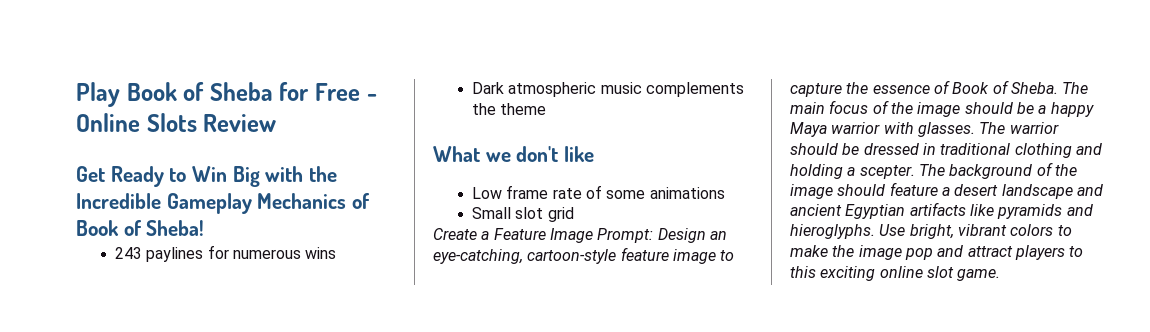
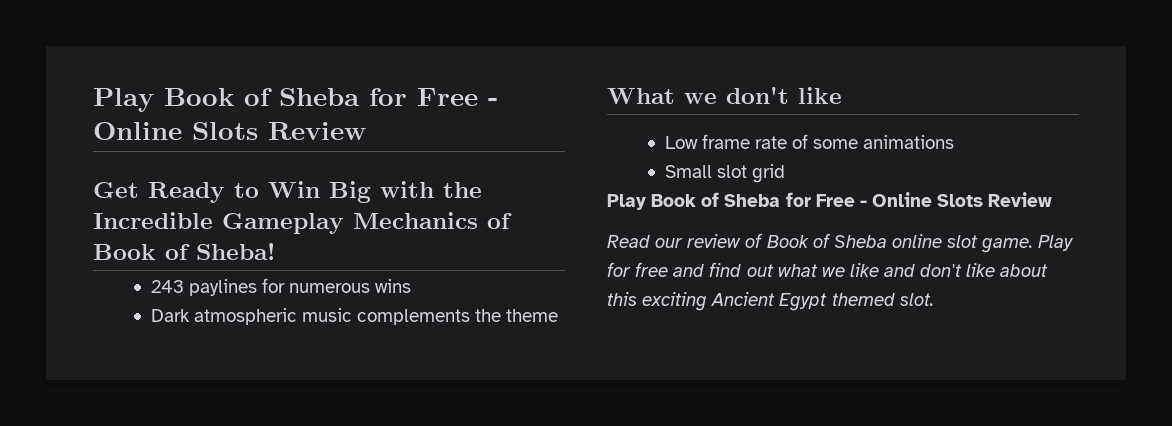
  Small slot grid
- Create a Feature Image Prompt: Design an eye-catching, cartoon-style feature image to capture the essence of Book of Sheba. The main focus of the image should be a happy Maya warrior with glasses. The warrior should be dressed in traditional clothing and holding a scepter. The background of the image should feature a desert landscape and ancient Egyptian artifacts like pyramids and hieroglyphs. Use bright, vibrant colors to make the image pop and attract players to this exciting online slot game.
+ Play Book of Sheba for Free - Online Slots Review
+ Read our review of Book of Sheba online slot game. Play for free and find out what we like and don't like about this exciting Ancient Egypt themed slot.

